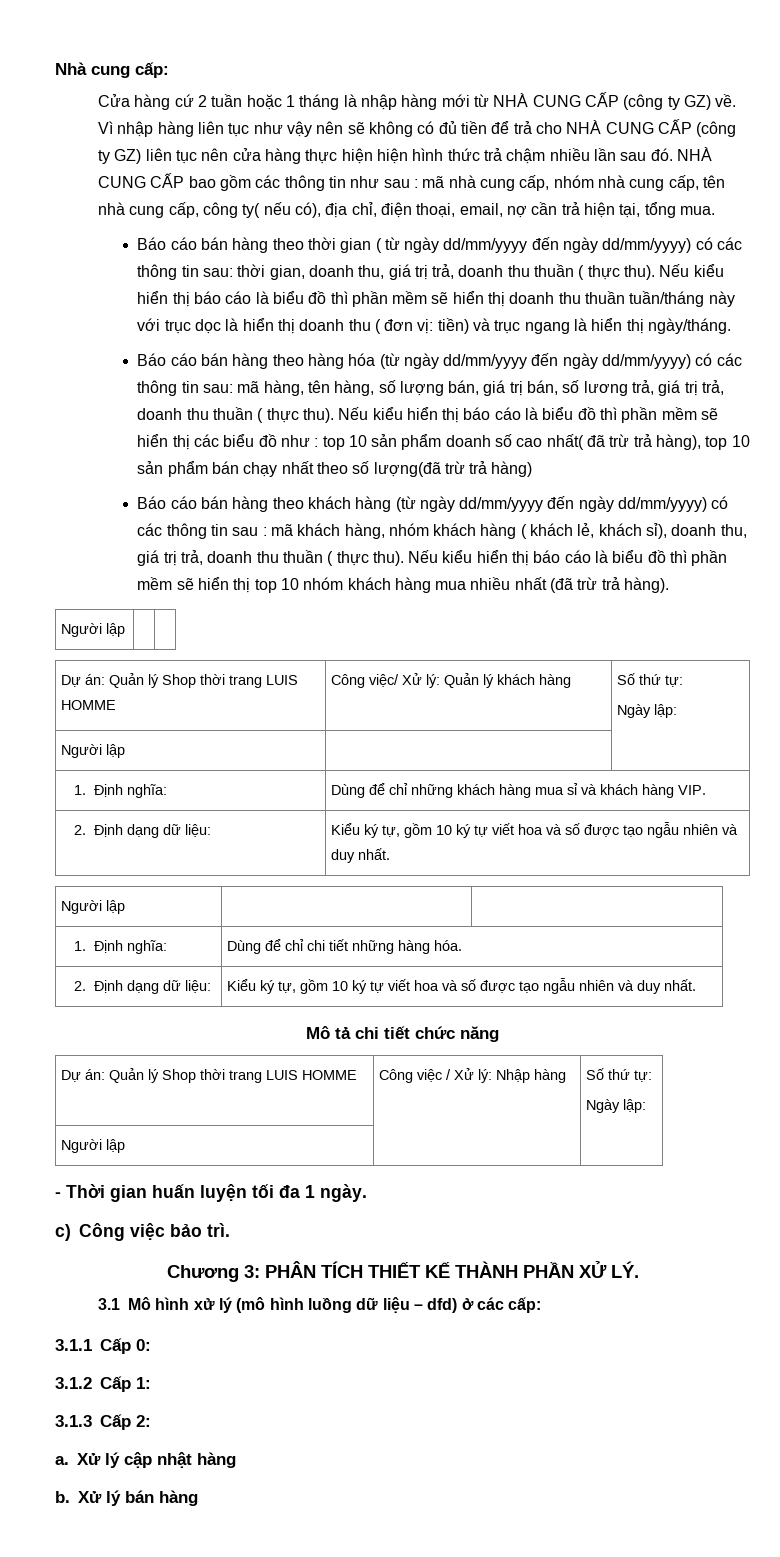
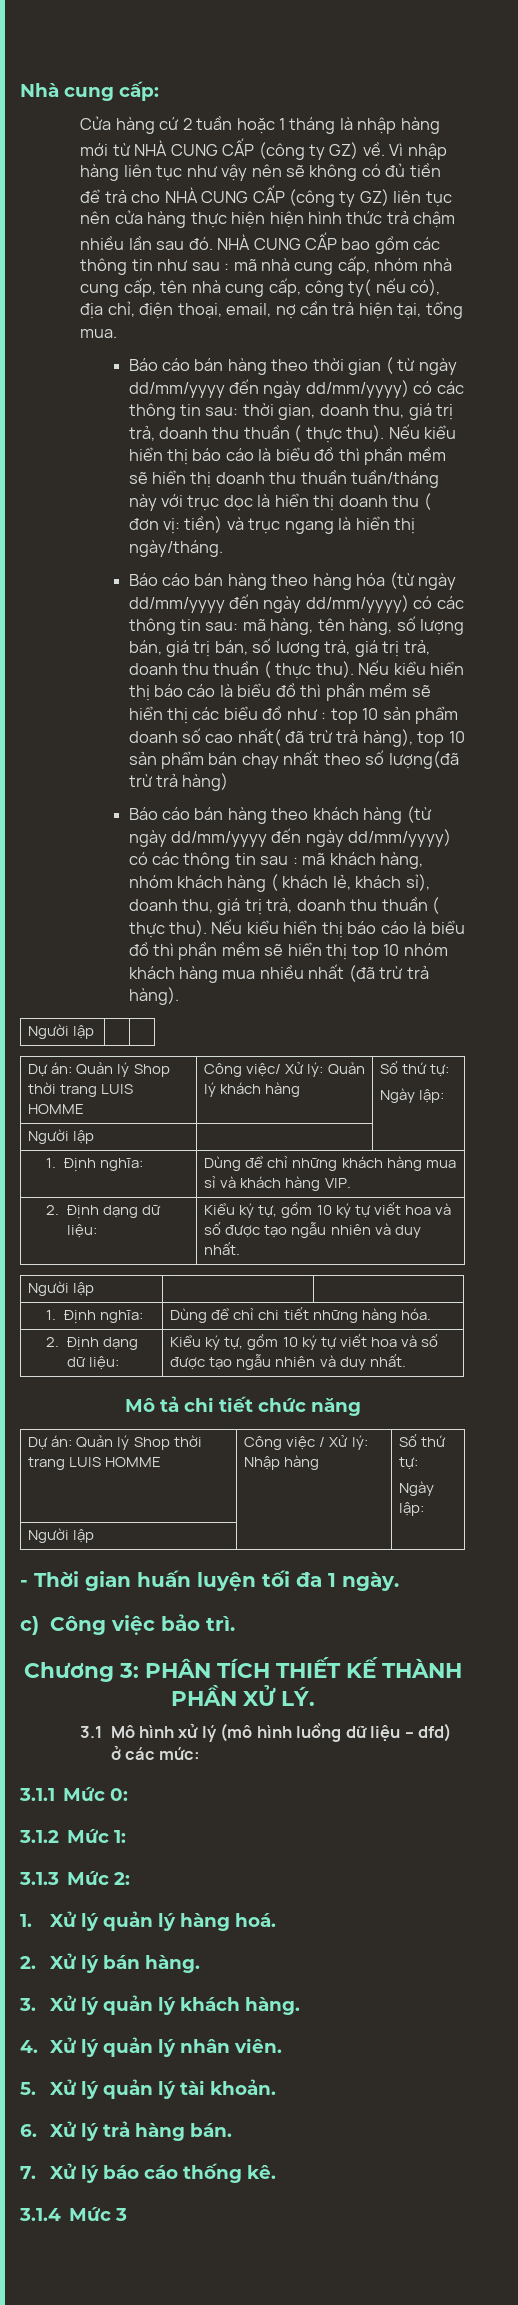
- 3.1 Mô hình xử lý (mô hình luồng dữ liệu – dfd) ở các cấp:
+ 3.1 Mô hình xử lý (mô hình luồng dữ liệu – dfd) ở các mức:
- 3.1.1 Cấp 0:
+ 3.1.1 Mức 0:
- 3.1.2 Cấp 1:
+ 3.1.2 Mức 1:
- 3.1.3 Cấp 2:
+ 3.1.3 Mức 2:
- a. Xử lý cập nhật hàng
- b. Xử lý bán hàng
+ 1. Xử lý quản lý hàng hoá.
+ 2. Xử lý bán hàng.
+ 3. Xử lý quản lý khách hàng.
+ 4. Xử lý quản lý nhân viên.
+ 5. Xử lý quản lý tài khoản.
+ 6. Xử lý trả hàng bán.
+ 7. Xử lý báo cáo thống kê.
+ 3.1.4 Mức 3

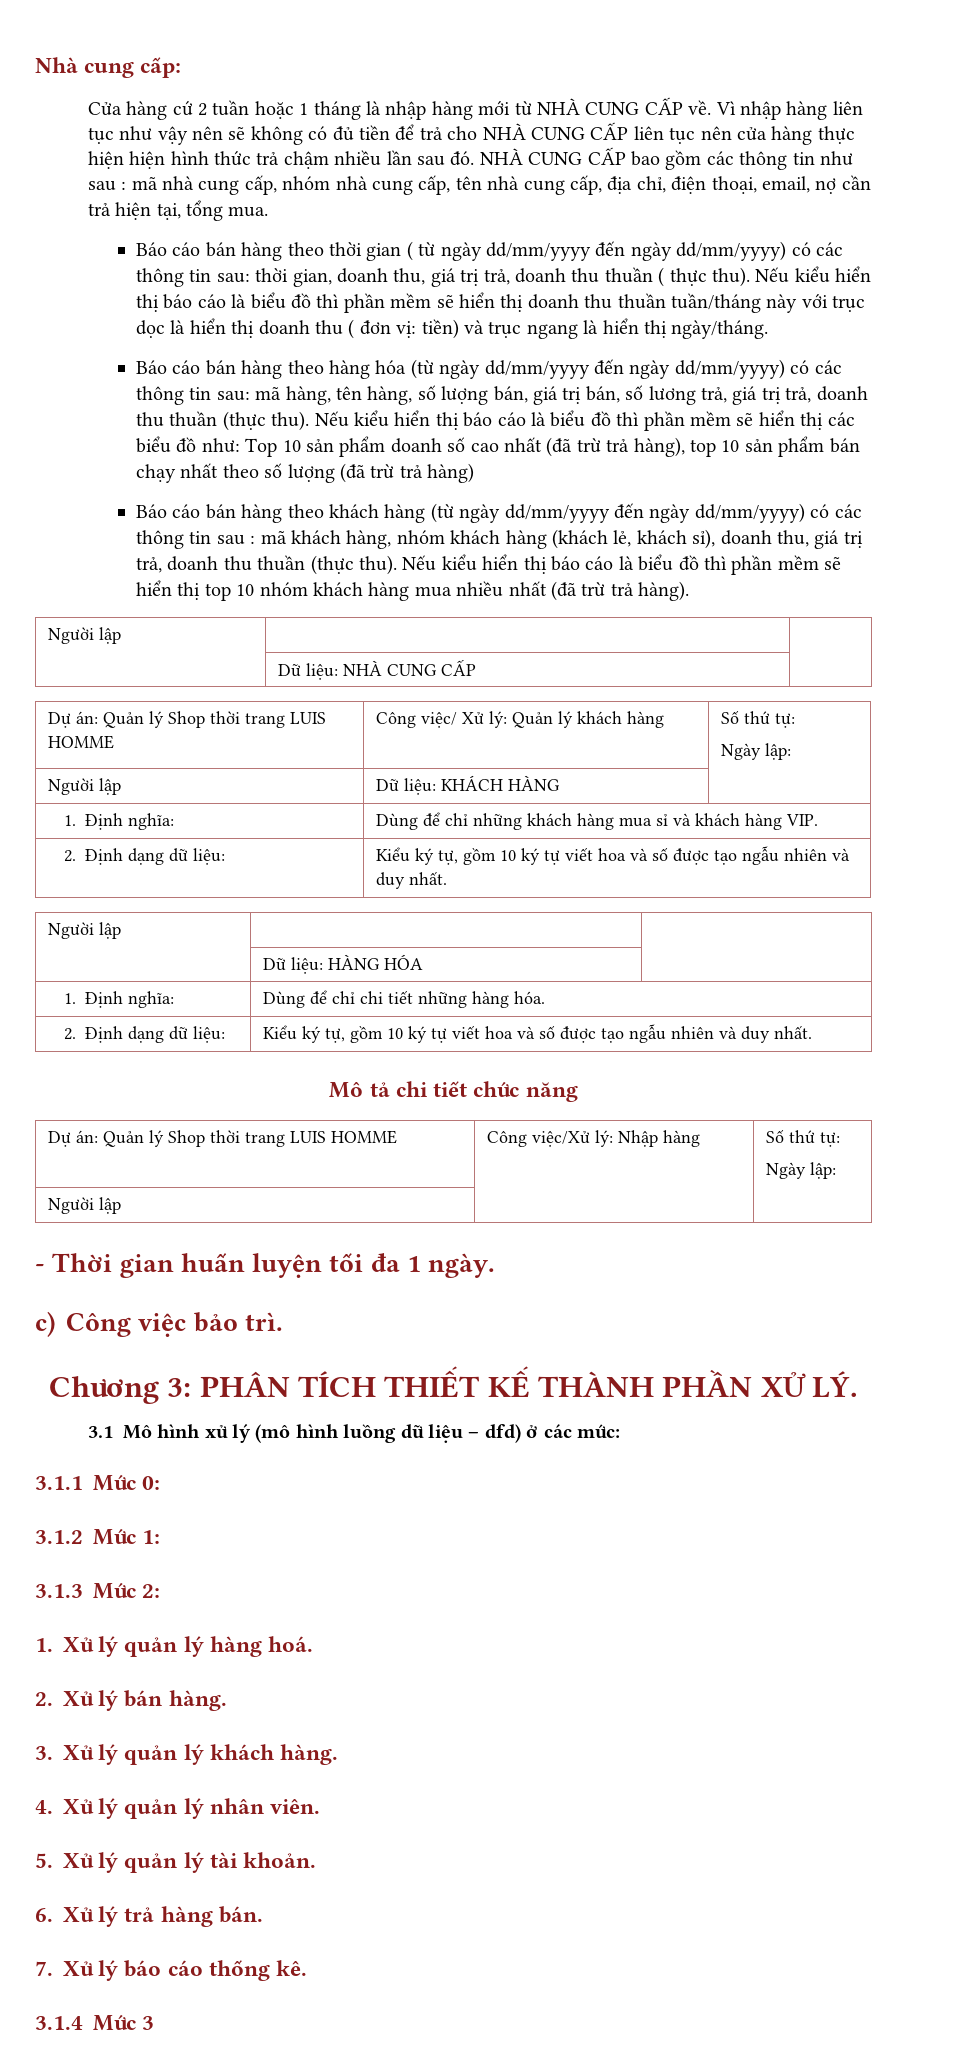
- Cửa hàng cứ 2 tuần hoặc 1 tháng là nhập hàng mới từ NHÀ CUNG CẤP (công ty GZ) về.
+ Cửa hàng cứ 2 tuần hoặc 1 tháng là nhập hàng mới từ NHÀ CUNG CẤP về.
- Vì nhập hàng liên tục như vậy nên sẽ không có đủ tiền để trả cho NHÀ CUNG CẤP (công ty GZ) liên tục nên cửa hàng thực hiện hiện hình thức trả chậm nhiều lần sau đó.
+ Vì nhập hàng liên tục như vậy nên sẽ không có đủ tiền để trả cho NHÀ CUNG CẤP liên tục nên cửa hàng thực hiện hiện hình thức trả chậm nhiều lần sau đó.
- NHÀ CUNG CẤP bao gồm các thông tin như sau : mã nhà cung cấp, nhóm nhà cung cấp, tên nhà cung cấp, công ty( nếu có), địa chỉ, điện thoại, email, nợ cần trả hiện tại, tổng mua.
+ NHÀ CUNG CẤP bao gồm các thông tin như sau : mã nhà cung cấp, nhóm nhà cung cấp, tên nhà cung cấp, địa chỉ, điện thoại, email, nợ cần trả hiện tại, tổng mua.
- Báo cáo bán hàng theo hàng hóa (từ ngày dd/mm/yyyy đến ngày dd/mm/yyyy) có các thông tin sau: mã hàng, tên hàng, số lượng bán, giá trị bán, số lương trả, giá trị trả, doanh thu thuần ( thực thu).
+ Báo cáo bán hàng theo hàng hóa (từ ngày dd/mm/yyyy đến ngày dd/mm/yyyy) có các thông tin sau: mã hàng, tên hàng, số lượng bán, giá trị bán, số lương trả, giá trị trả, doanh thu thuần (thực thu).
- Nếu kiểu hiển thị báo cáo là biểu đồ thì phần mềm sẽ hiển thị các biểu đồ như : top 10 sản phẩm doanh số cao nhất( đã trừ trả hàng), top 10 sản phẩm bán chạy nhất theo số lượng(đã trừ trả hàng)
+ Nếu kiểu hiển thị báo cáo là biểu đồ thì phần mềm sẽ hiển thị các biểu đồ như: Top 10 sản phẩm doanh số cao nhất (đã trừ trả hàng), top 10 sản phẩm bán chạy nhất theo số lượng (đã trừ trả hàng)
- Báo cáo bán hàng theo khách hàng (từ ngày dd/mm/yyyy đến ngày dd/mm/yyyy) có các thông tin sau : mã khách hàng, nhóm khách hàng ( khách lẻ, khách sỉ), doanh thu, giá trị trả, doanh thu thuần ( thực thu).
+ Báo cáo bán hàng theo khách hàng (từ ngày dd/mm/yyyy đến ngày dd/mm/yyyy) có các thông tin sau : mã khách hàng, nhóm khách hàng (khách lẻ, khách sỉ), doanh thu, giá trị trả, doanh thu thuần (thực thu).
+ | Dữ liệu: NHÀ CUNG CẤP |
  Dự án: Quản lý Shop thời trang LUIS HOMME | Công việc/ Xử lý: Quản lý khách hàng | Số thứ tự:
  Ngày lập:
- Người lập | |
+ Người lập | Dữ liệu: KHÁCH HÀNG |
+ | Dữ liệu: HÀNG HÓA |
- Dự án: Quản lý Shop thời trang LUIS HOMME | Công việc / Xử lý: Nhập hàng | Số thứ tự:
+ Dự án: Quản lý Shop thời trang LUIS HOMME | Công việc/Xử lý: Nhập hàng | Số thứ tự:

